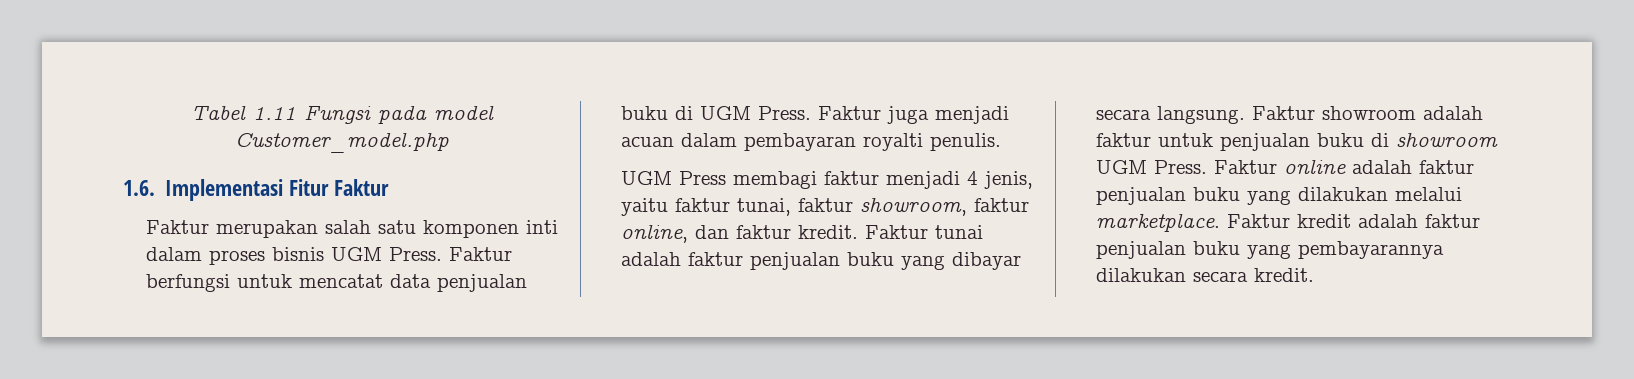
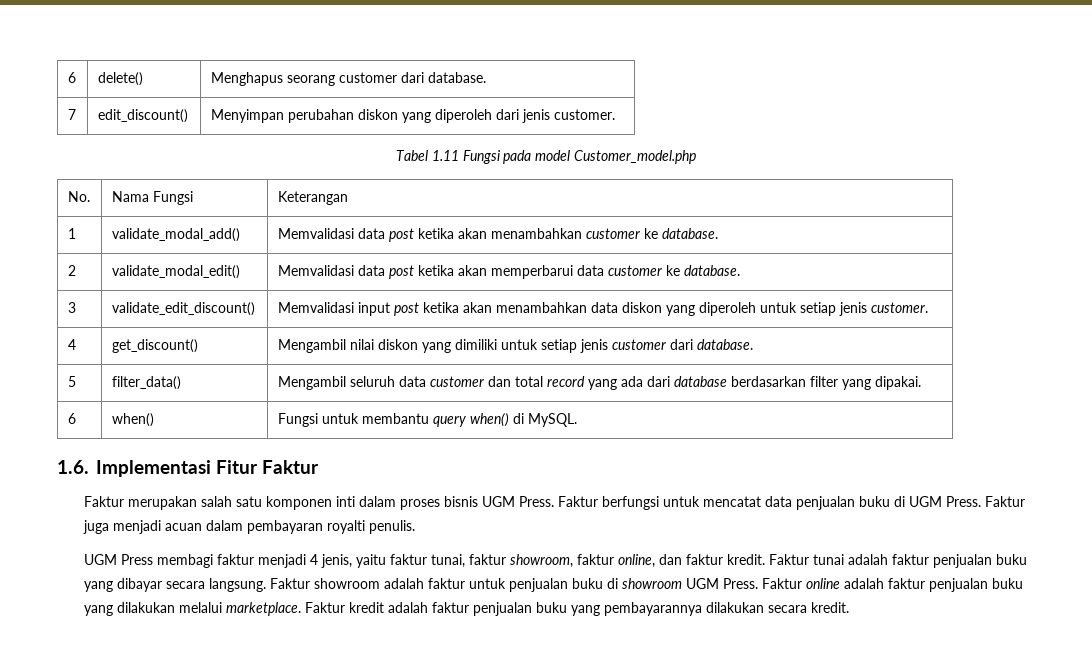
+ 6 | delete() | Menghapus seorang customer dari database.
+ 7 | edit_discount() | Menyimpan perubahan diskon yang diperoleh dari jenis customer.
+ No. | Nama Fungsi | Keterangan
+ 1 | validate_modal_add() | Memvalidasi data post ketika akan menambahkan customer ke database.
+ 2 | validate_modal_edit() | Memvalidasi data post ketika akan memperbarui data customer ke database.
+ 3 | validate_edit_discount() | Memvalidasi input post ketika akan menambahkan data diskon yang diperoleh untuk setiap jenis customer.
+ 4 | get_discount() | Mengambil nilai diskon yang dimiliki untuk setiap jenis customer dari database.
+ 5 | filter_data() | Mengambil seluruh data customer dan total record yang ada dari database berdasarkan filter yang dipakai.
+ 6 | when() | Fungsi untuk membantu query when() di MySQL.

